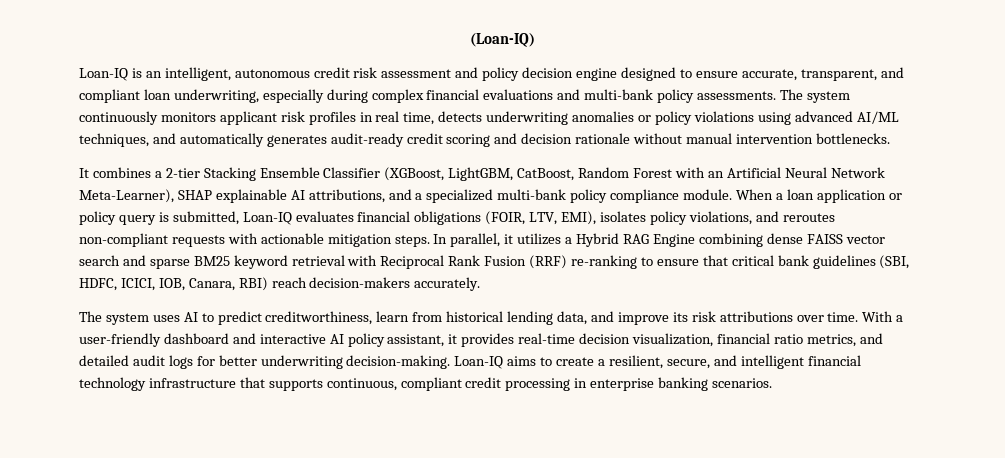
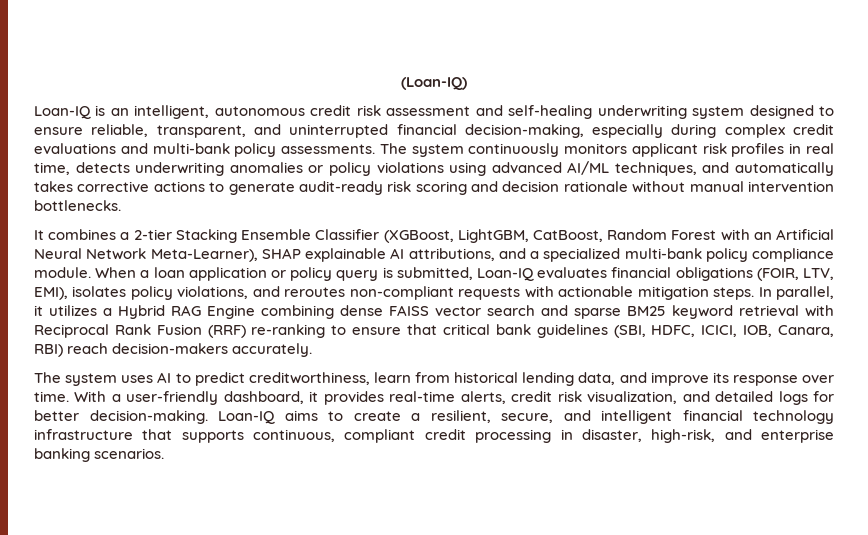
- Loan-IQ is an intelligent, autonomous credit risk assessment and policy decision engine designed to ensure accurate, transparent, and compliant loan underwriting, especially during complex financial evaluations and multi-bank policy assessments.
+ Loan-IQ is an intelligent, autonomous credit risk assessment and self-healing underwriting system designed to ensure reliable, transparent, and uninterrupted financial decision-making, especially during complex credit evaluations and multi-bank policy assessments.
- The system continuously monitors applicant risk profiles in real time, detects underwriting anomalies or policy violations using advanced AI/ML techniques, and automatically generates audit-ready credit scoring and decision rationale without manual intervention bottlenecks.
+ The system continuously monitors applicant risk profiles in real time, detects underwriting anomalies or policy violations using advanced AI/ML techniques, and automatically takes corrective actions to generate audit-ready risk scoring and decision rationale without manual intervention bottlenecks.
- The system uses AI to predict creditworthiness, learn from historical lending data, and improve its risk attributions over time.
+ The system uses AI to predict creditworthiness, learn from historical lending data, and improve its response over time.
- With a user-friendly dashboard and interactive AI policy assistant, it provides real-time decision visualization, financial ratio metrics, and detailed audit logs for better underwriting decision-making.
+ With a user-friendly dashboard, it provides real-time alerts, credit risk visualization, and detailed logs for better decision-making.
- Loan-IQ aims to create a resilient, secure, and intelligent financial technology infrastructure that supports continuous, compliant credit processing in enterprise banking scenarios.
+ Loan-IQ aims to create a resilient, secure, and intelligent financial technology infrastructure that supports continuous, compliant credit processing in disaster, high-risk, and enterprise banking scenarios.

